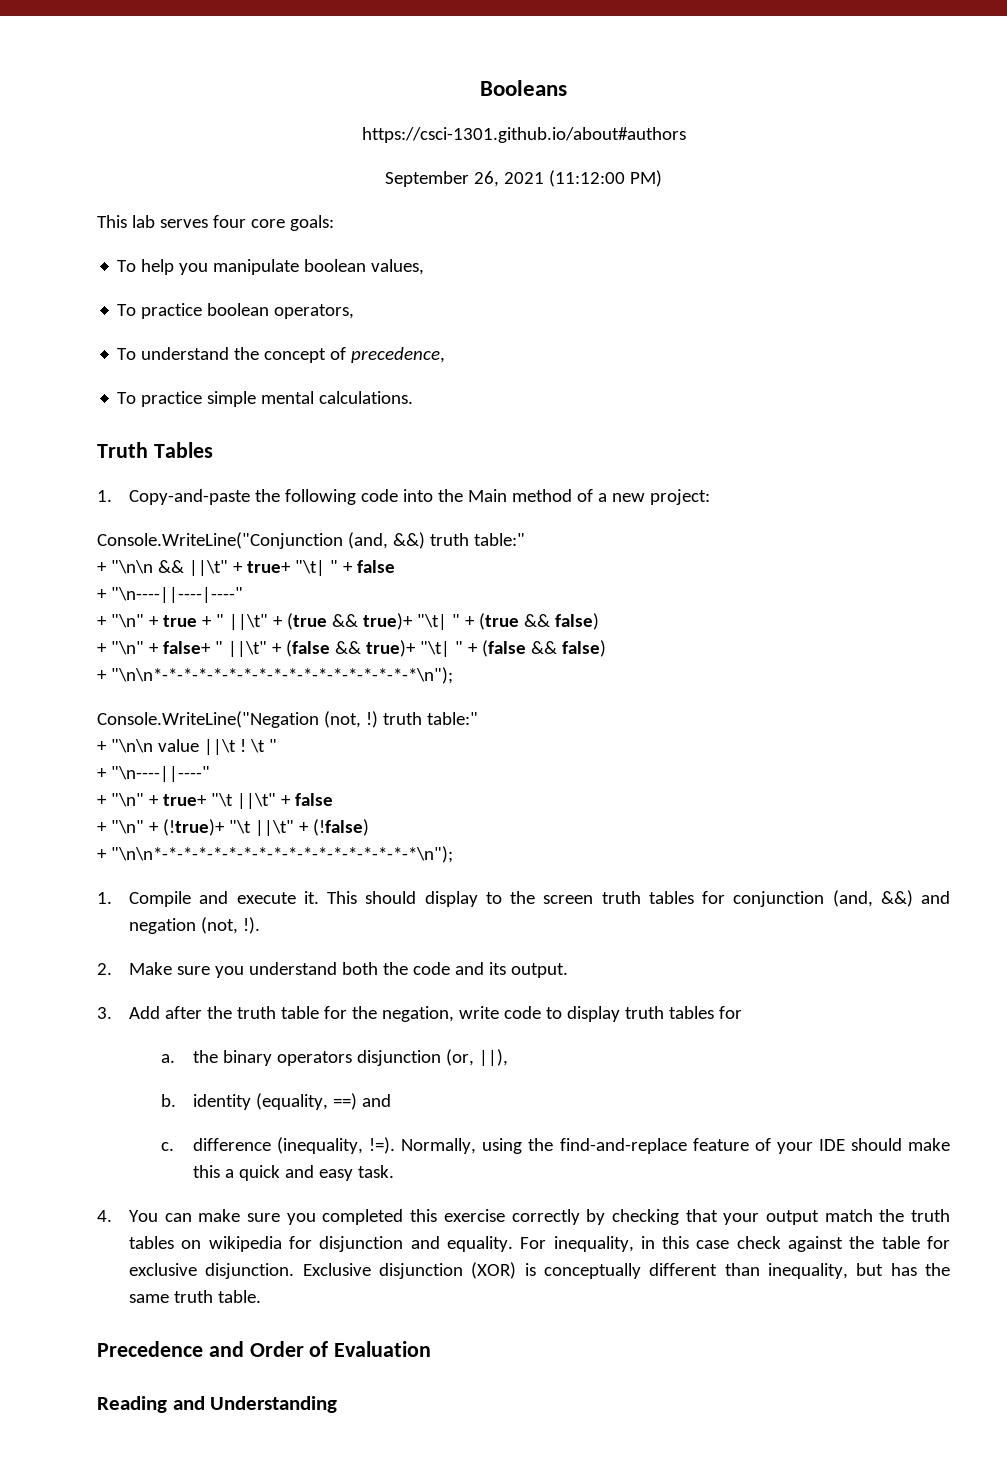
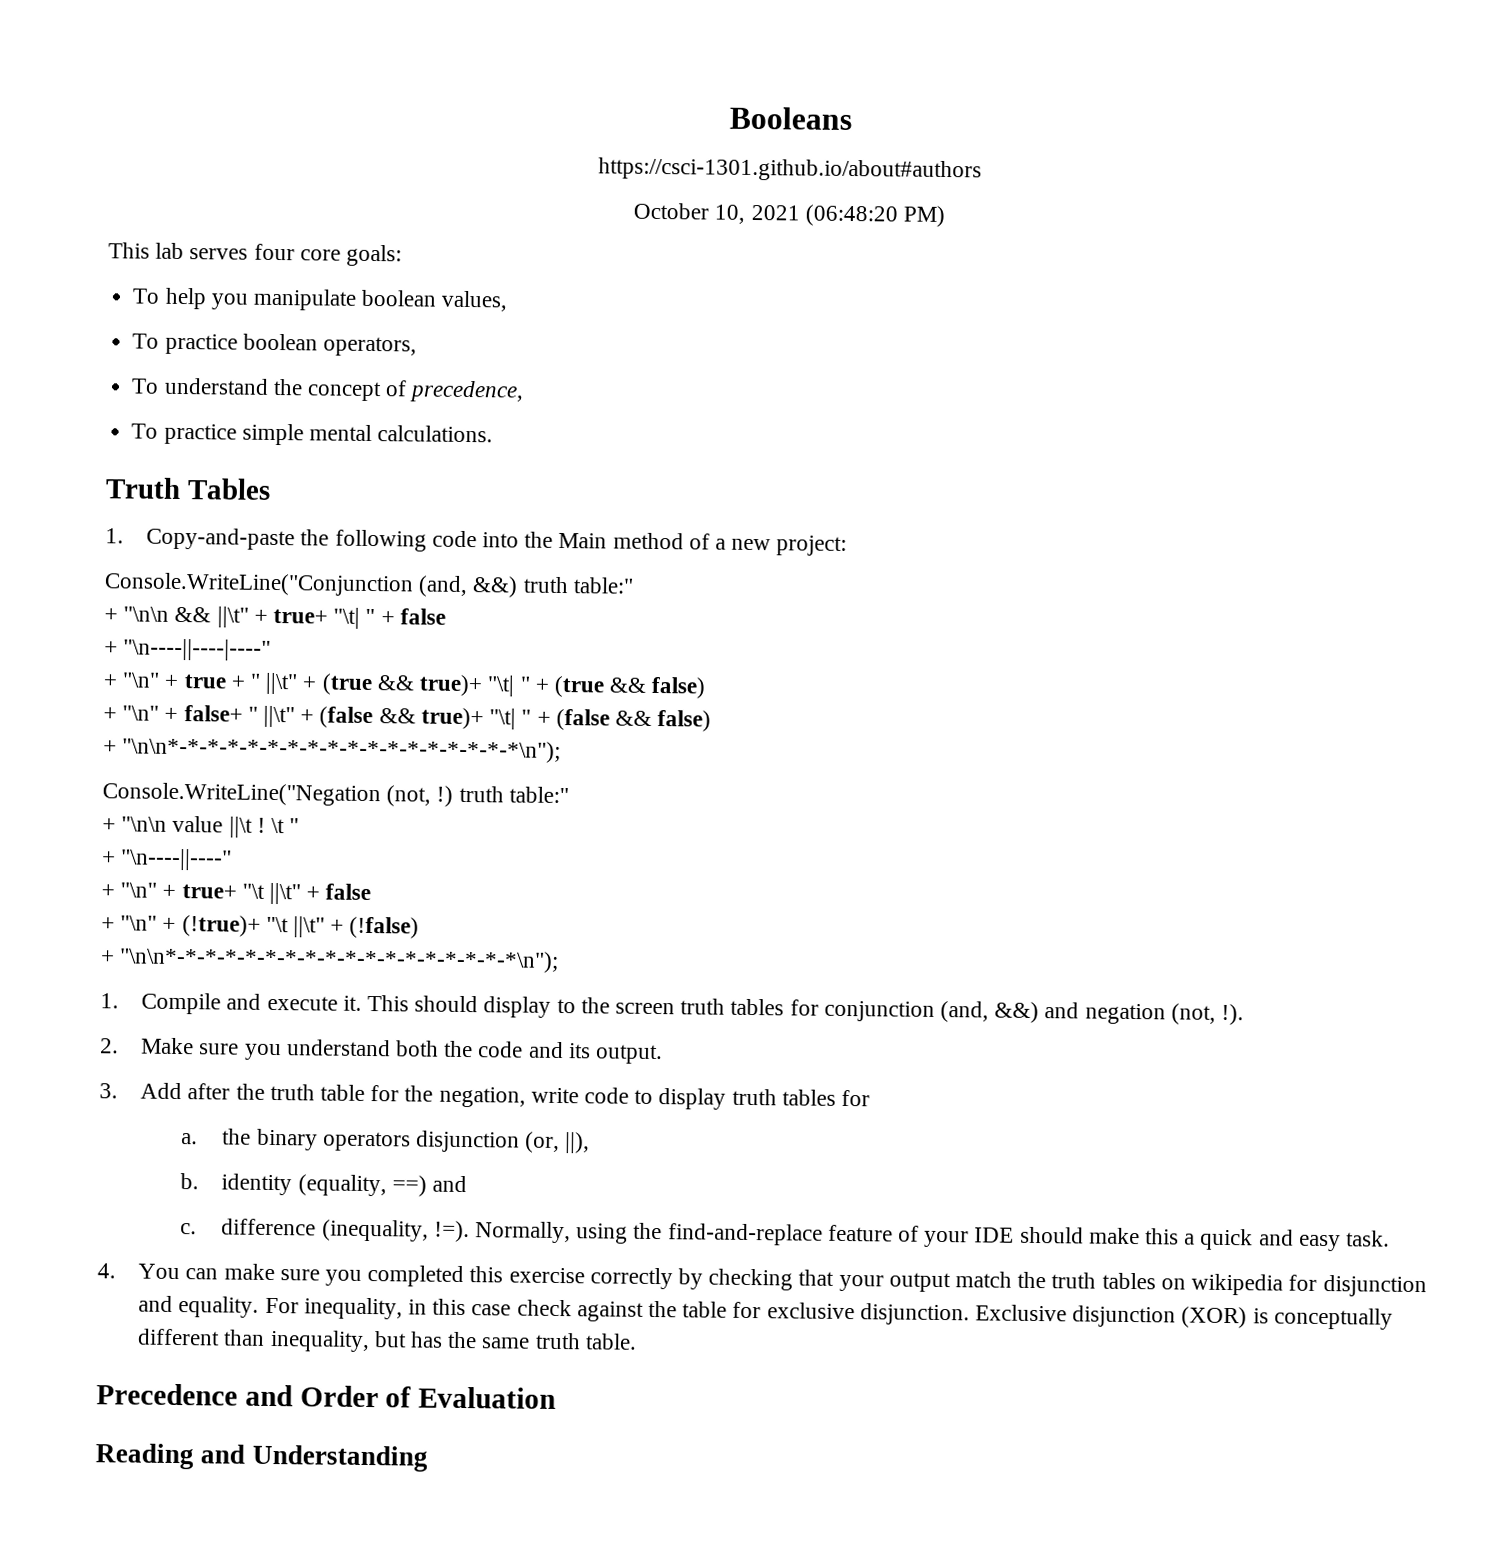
- September 26, 2021 (11:12:00 PM)
+ October 10, 2021 (06:48:20 PM)

